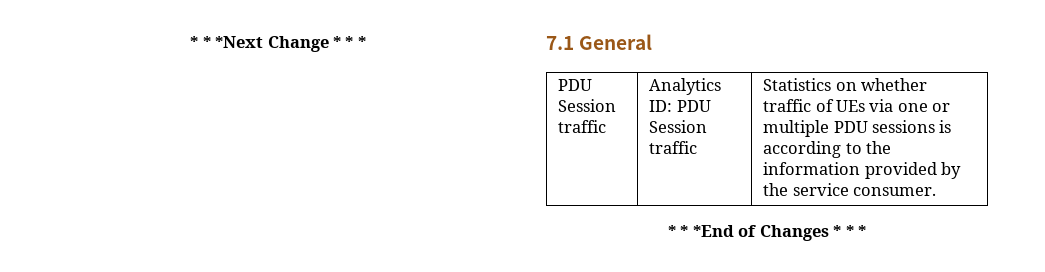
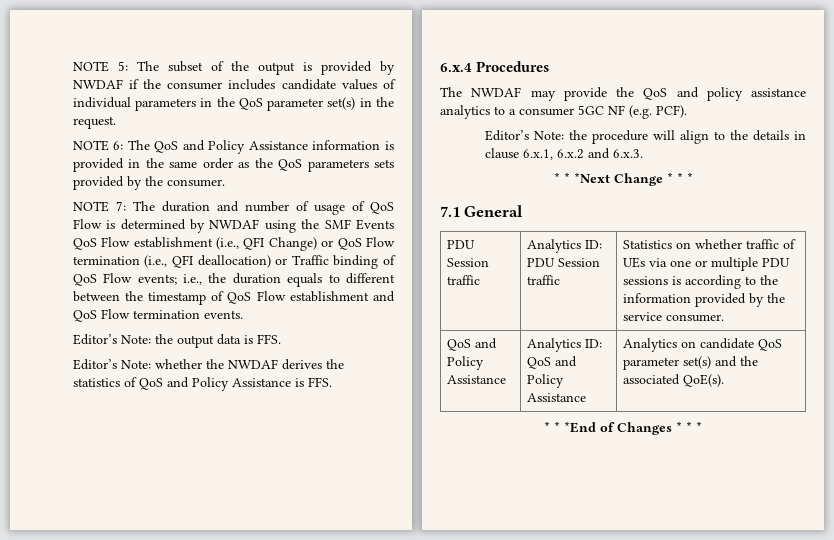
+ NOTE 5: The subset of the output is provided by NWDAF if the consumer includes candidate values of individual parameters in the QoS parameter set(s) in the request.
+ NOTE 6: The QoS and Policy Assistance information is provided in the same order as the QoS parameters sets provided by the consumer.
+ NOTE 7: The duration and number of usage of QoS Flow is determined by NWDAF using the SMF Events QoS Flow establishment (i.e., QFI Change) or QoS Flow termination (i.e., QFI deallocation) or Traffic binding of QoS Flow events; i.e., the duration equals to different between the timestamp of QoS Flow establishment and QoS Flow termination events.
+ Editor’s Note: the output data is FFS.
+ Editor’s Note: whether the NWDAF derives the statistics of QoS and Policy Assistance is FFS.
+ 6.x.4 Procedures
+ The NWDAF may provide the QoS and policy assistance analytics to a consumer 5GC NF (e.g. PCF).
+ Editor’s Note: the procedure will align to the details in clause 6.x.1, 6.x.2 and 6.x.3.
+ QoS and Policy Assistance | Analytics ID: QoS and Policy Assistance | Analytics on candidate QoS parameter set(s) and the associated QoE(s).

